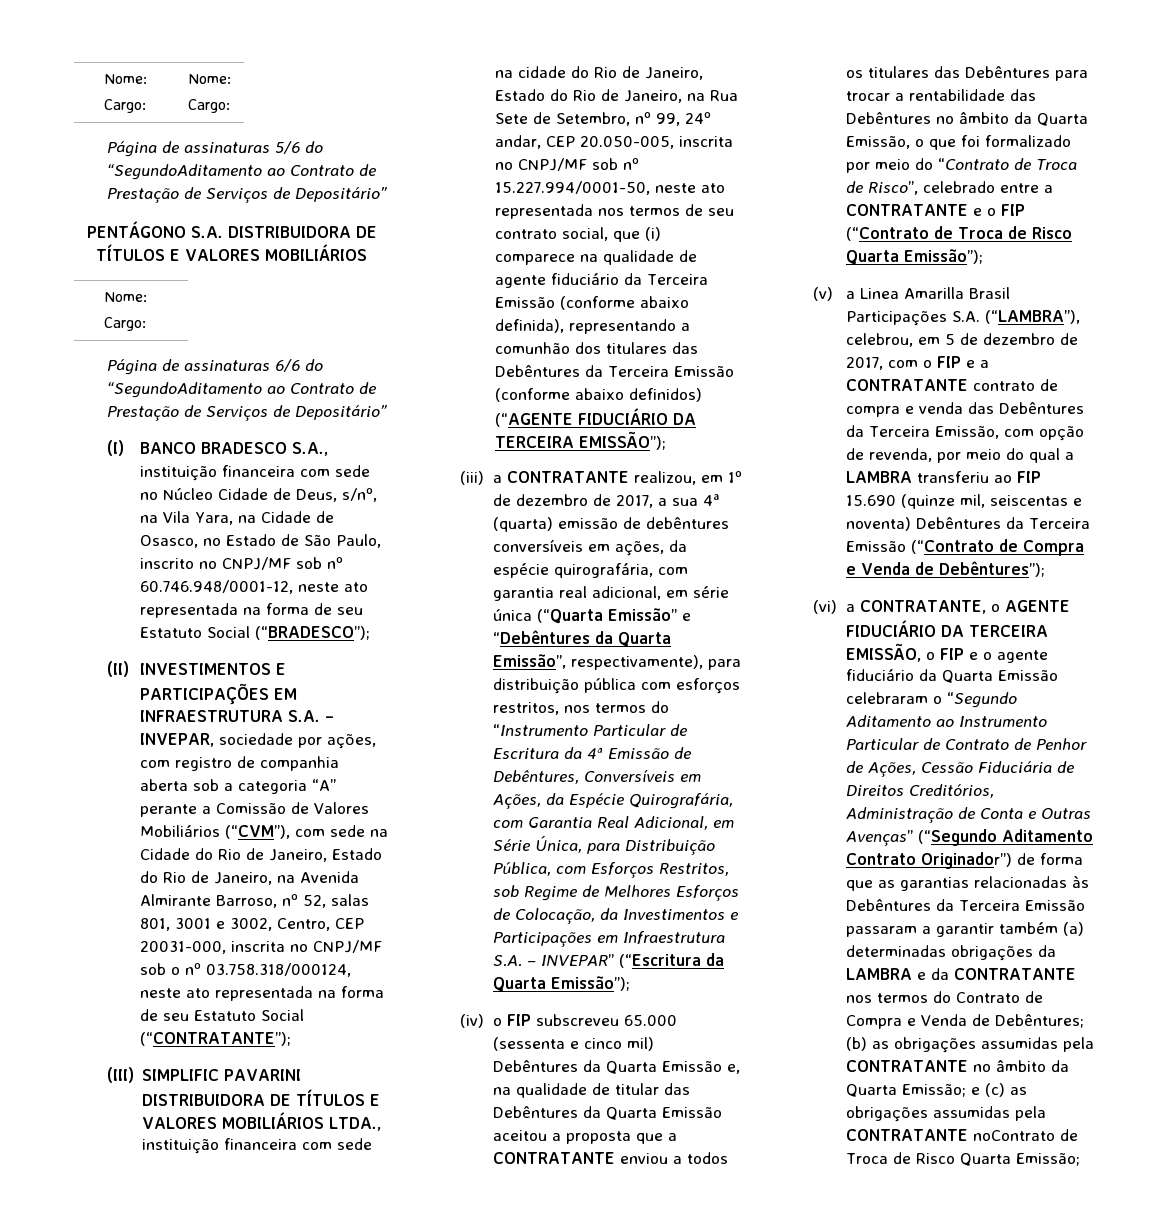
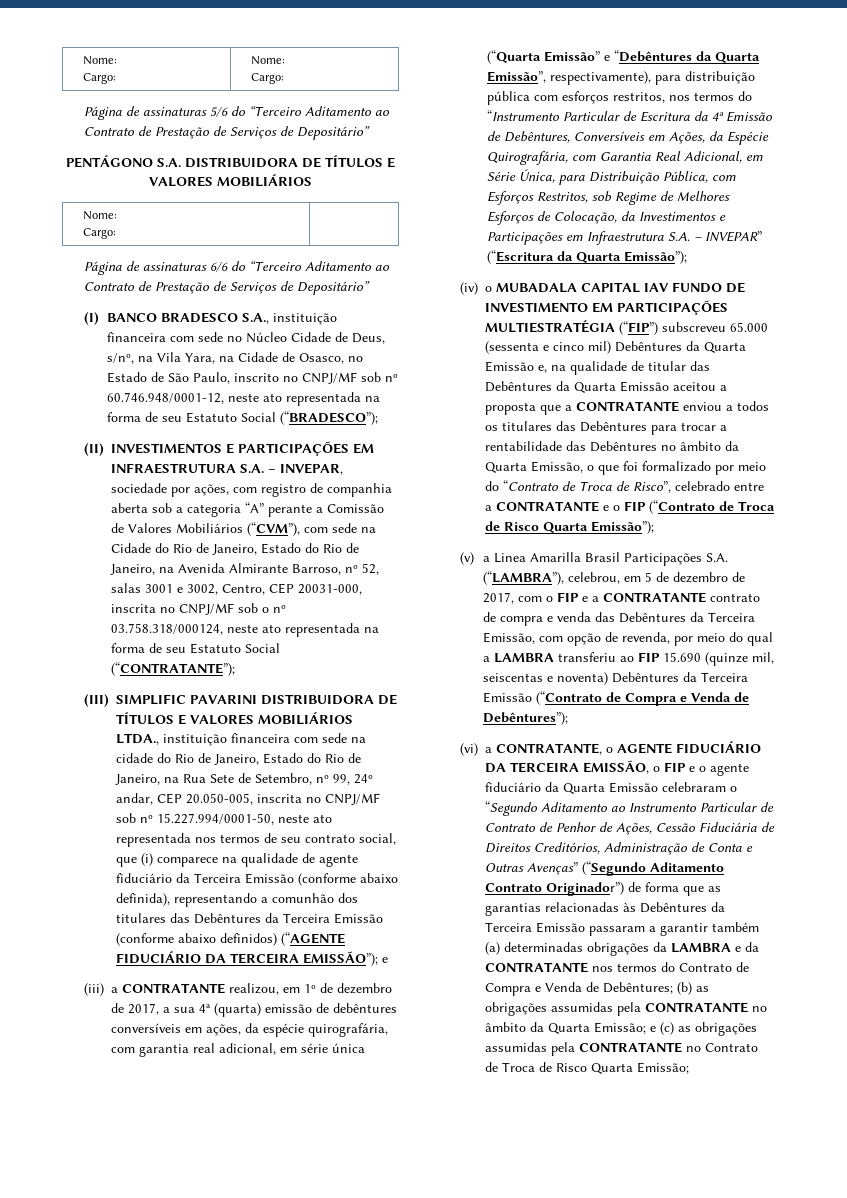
- Página de assinaturas 5/6 do “SegundoAditamento ao Contrato de Prestação de Serviços de Depositário”
+ Página de assinaturas 5/6 do “Terceiro Aditamento ao Contrato de Prestação de Serviços de Depositário”
- Página de assinaturas 6/6 do “SegundoAditamento ao Contrato de Prestação de Serviços de Depositário”
+ Página de assinaturas 6/6 do “Terceiro Aditamento ao Contrato de Prestação de Serviços de Depositário”
- (II) INVESTIMENTOS E PARTICIPAÇÕES EM INFRAESTRUTURA S.A. – INVEPAR, sociedade por ações, com registro de companhia aberta sob a categoria “A” perante a Comissão de Valores Mobiliários (“CVM”), com sede na Cidade do Rio de Janeiro, Estado do Rio de Janeiro, na Avenida Almirante Barroso, nº 52, salas 801, 3001 e 3002, Centro, CEP 20031-000, inscrita no CNPJ/MF sob o nº 03.758.318/000124, neste ato representada na forma de seu Estatuto Social (“CONTRATANTE”);
+ (II) INVESTIMENTOS E PARTICIPAÇÕES EM INFRAESTRUTURA S.A. – INVEPAR, sociedade por ações, com registro de companhia aberta sob a categoria “A” perante a Comissão de Valores Mobiliários (“CVM”), com sede na Cidade do Rio de Janeiro, Estado do Rio de Janeiro, na Avenida Almirante Barroso, nº 52, salas 3001 e 3002, Centro, CEP 20031-000, inscrita no CNPJ/MF sob o nº 03.758.318/000124, neste ato representada na forma de seu Estatuto Social (“CONTRATANTE”);
- (III) SIMPLIFIC PAVARINI DISTRIBUIDORA DE TÍTULOS E VALORES MOBILIÁRIOS LTDA., instituição financeira com sede na cidade do Rio de Janeiro, Estado do Rio de Janeiro, na Rua Sete de Setembro, nº 99, 24º andar, CEP 20.050-005, inscrita no CNPJ/MF sob nº 15.227.994/0001-50, neste ato representada nos termos de seu contrato social, que (i) comparece na qualidade de agente fiduciário da Terceira Emissão (conforme abaixo definida), representando a comunhão dos titulares das Debêntures da Terceira Emissão (conforme abaixo definidos) (“AGENTE FIDUCIÁRIO DA TERCEIRA EMISSÃO”);
+ (III) SIMPLIFIC PAVARINI DISTRIBUIDORA DE TÍTULOS E VALORES MOBILIÁRIOS LTDA., instituição financeira com sede na cidade do Rio de Janeiro, Estado do Rio de Janeiro, na Rua Sete de Setembro, nº 99, 24º andar, CEP 20.050-005, inscrita no CNPJ/MF sob nº 15.227.994/0001-50, neste ato representada nos termos de seu contrato social, que (i) comparece na qualidade de agente fiduciário da Terceira Emissão (conforme abaixo definida), representando a comunhão dos titulares das Debêntures da Terceira Emissão (conforme abaixo definidos) (“AGENTE FIDUCIÁRIO DA TERCEIRA EMISSÃO”); e
- (iv) o FIP subscreveu 65.000 (sessenta e cinco mil) Debêntures da Quarta Emissão e, na qualidade de titular das Debêntures da Quarta Emissão aceitou a proposta que a CONTRATANTE enviou a todos os titulares das Debêntures para trocar a rentabilidade das Debêntures no âmbito da Quarta Emissão, o que foi formalizado por meio do “Contrato de Troca de Risco”, celebrado entre a CONTRATANTE e o FIP (“Contrato de Troca de Risco Quarta Emissão”);
+ (iv) o MUBADALA CAPITAL IAV FUNDO DE INVESTIMENTO EM PARTICIPAÇÕES MULTIESTRATÉGIA (“FIP”) subscreveu 65.000 (sessenta e cinco mil) Debêntures da Quarta Emissão e, na qualidade de titular das Debêntures da Quarta Emissão aceitou a proposta que a CONTRATANTE enviou a todos os titulares das Debêntures para trocar a rentabilidade das Debêntures no âmbito da Quarta Emissão, o que foi formalizado por meio do “Contrato de Troca de Risco”, celebrado entre a CONTRATANTE e o FIP (“Contrato de Troca de Risco Quarta Emissão”);
- e (c) as obrigações assumidas pela CONTRATANTE noContrato de Troca de Risco Quarta Emissão;
+ e (c) as obrigações assumidas pela CONTRATANTE no Contrato de Troca de Risco Quarta Emissão;

